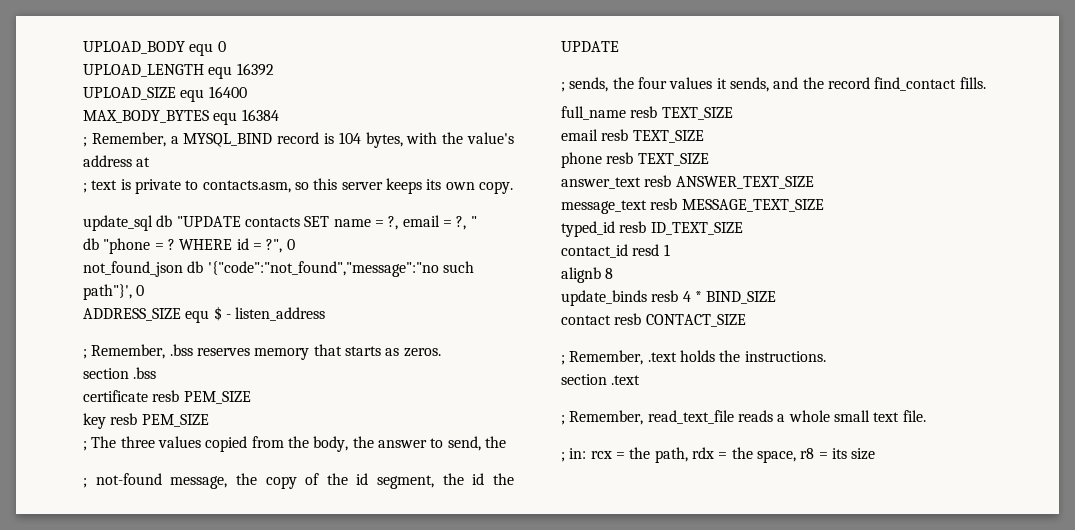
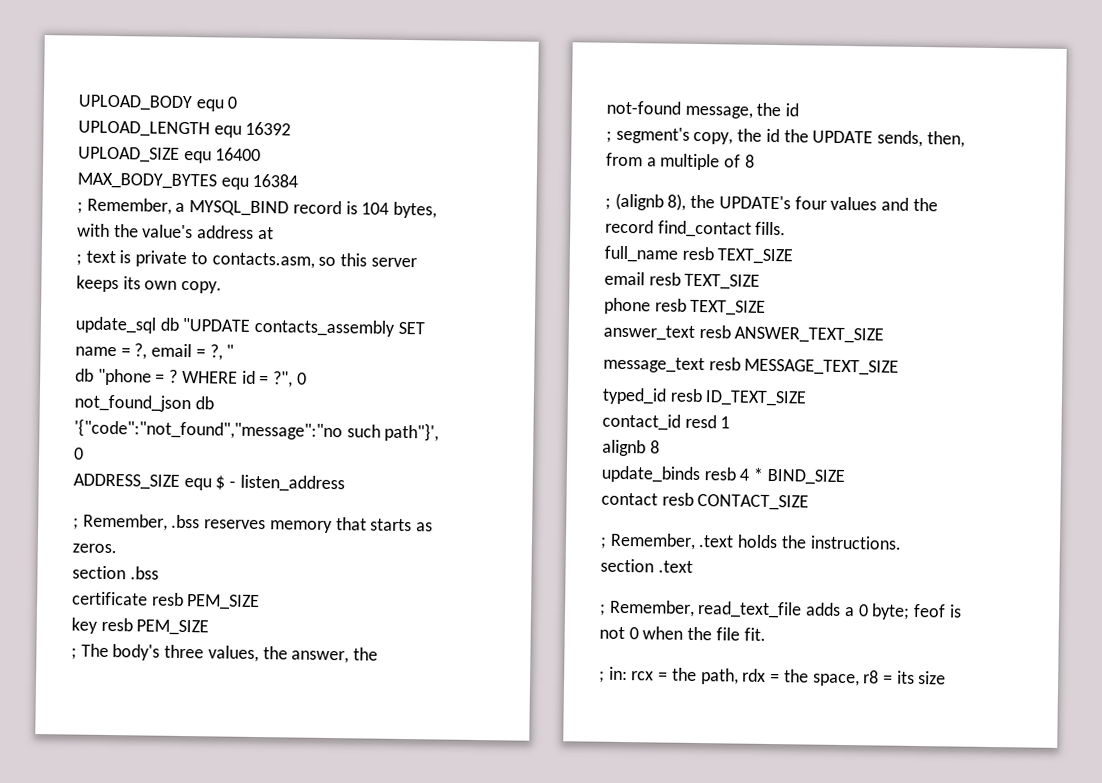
- update_sql db "UPDATE contacts SET name = ?, email = ?, "
+ update_sql db "UPDATE contacts_assembly SET name = ?, email = ?, "
- ; The three values copied from the body, the answer to send, the
- ; not-found message, the copy of the id segment, the id the UPDATE
- ; sends, the four values it sends, and the record find_contact fills.
+ ; The body's three values, the answer, the not-found message, the id
+ ; segment's copy, the id the UPDATE sends, then, from a multiple of 8
+ ; (alignb 8), the UPDATE's four values and the record find_contact fills.
- ; Remember, read_text_file reads a whole small text file.
+ ; Remember, read_text_file adds a 0 byte; feof is not 0 when the file fit.

